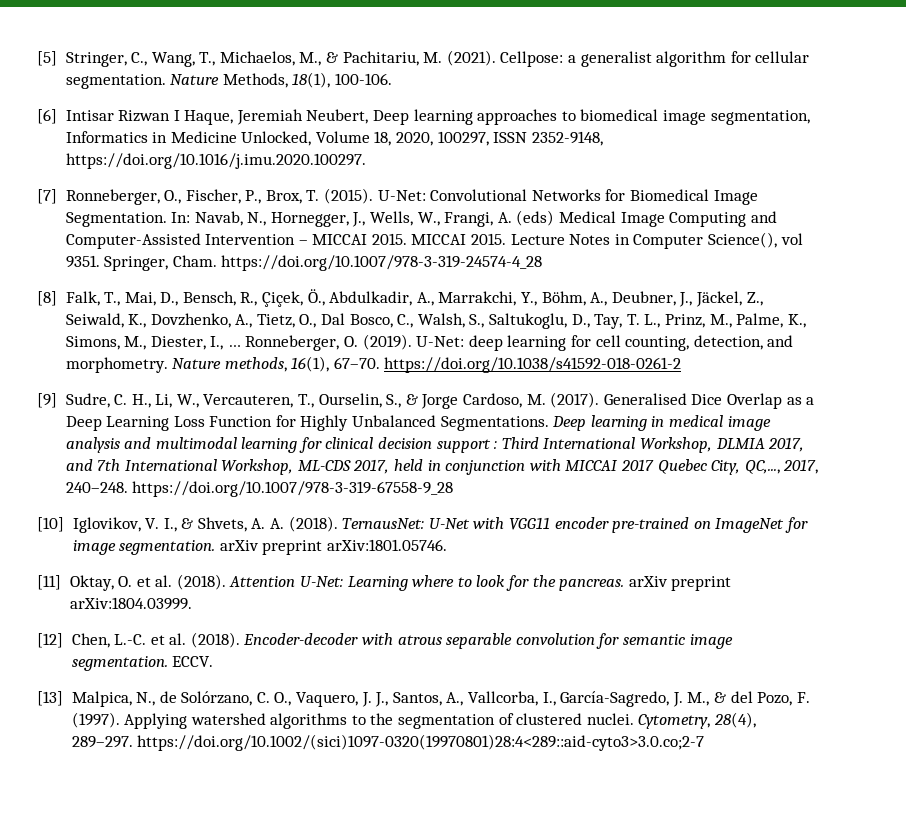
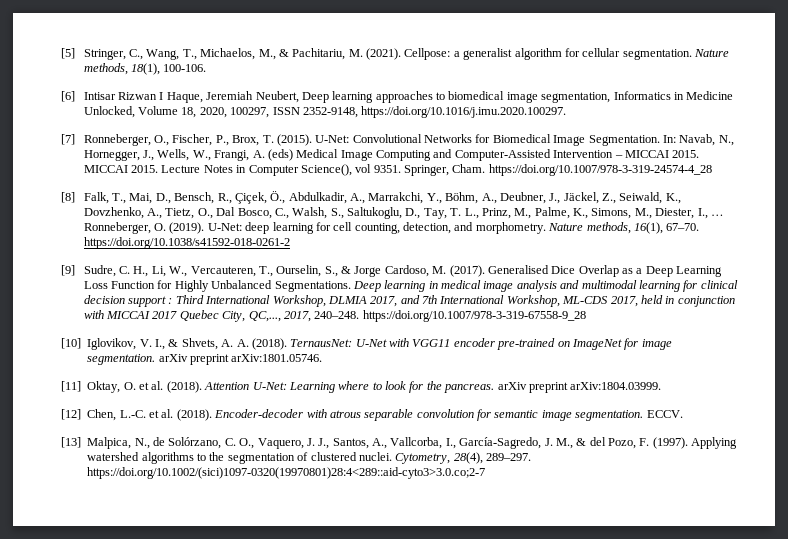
- Nature Methods, 18(1), 100-106.
+ Nature methods, 18(1), 100-106.

